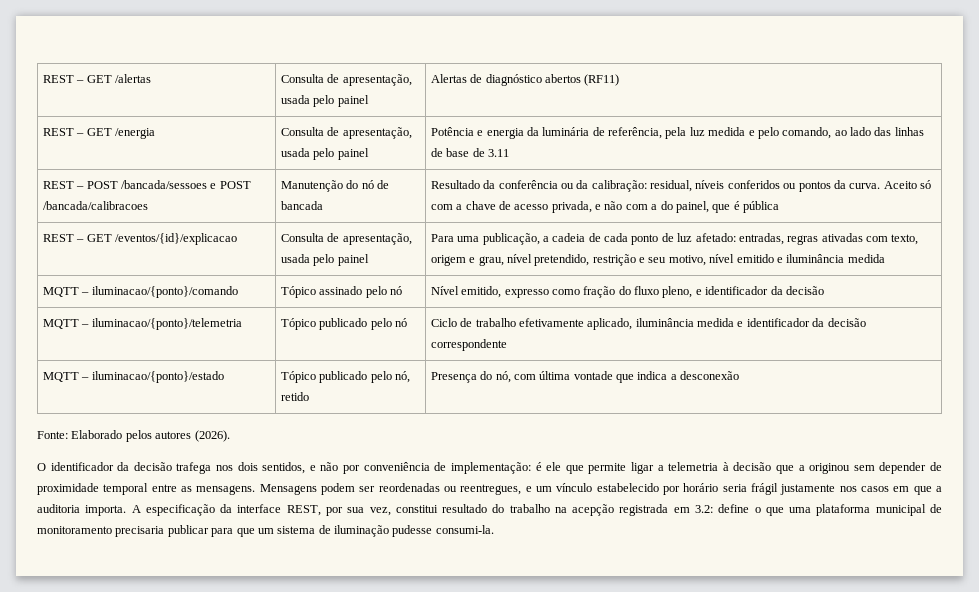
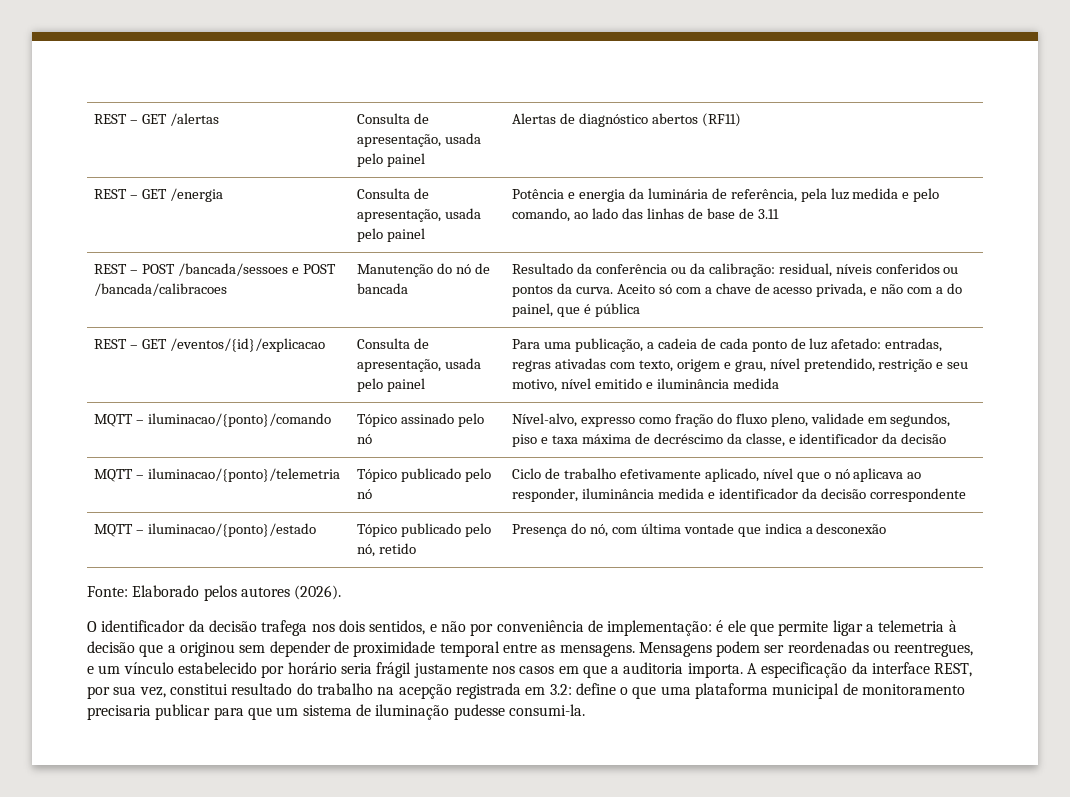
- MQTT – iluminacao/{ponto}/comando | Tópico assinado pelo nó | Nível emitido, expresso como fração do fluxo pleno, e identificador da decisão
+ MQTT – iluminacao/{ponto}/comando | Tópico assinado pelo nó | Nível-alvo, expresso como fração do fluxo pleno, validade em segundos, piso e taxa máxima de decréscimo da classe, e identificador da decisão
- MQTT – iluminacao/{ponto}/telemetria | Tópico publicado pelo nó | Ciclo de trabalho efetivamente aplicado, iluminância medida e identificador da decisão correspondente
+ MQTT – iluminacao/{ponto}/telemetria | Tópico publicado pelo nó | Ciclo de trabalho efetivamente aplicado, nível que o nó aplicava ao responder, iluminância medida e identificador da decisão correspondente

